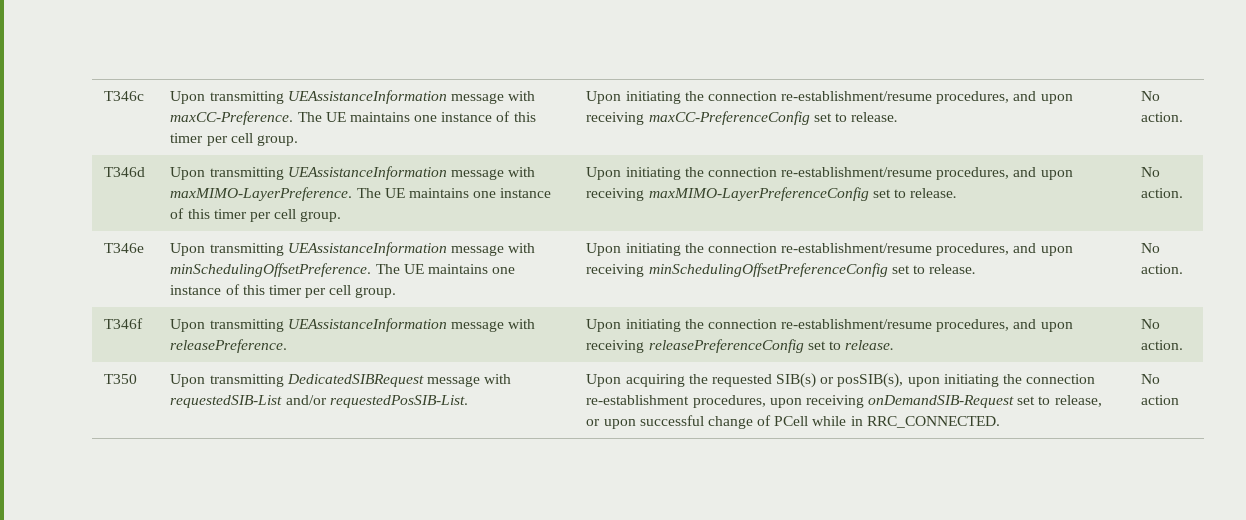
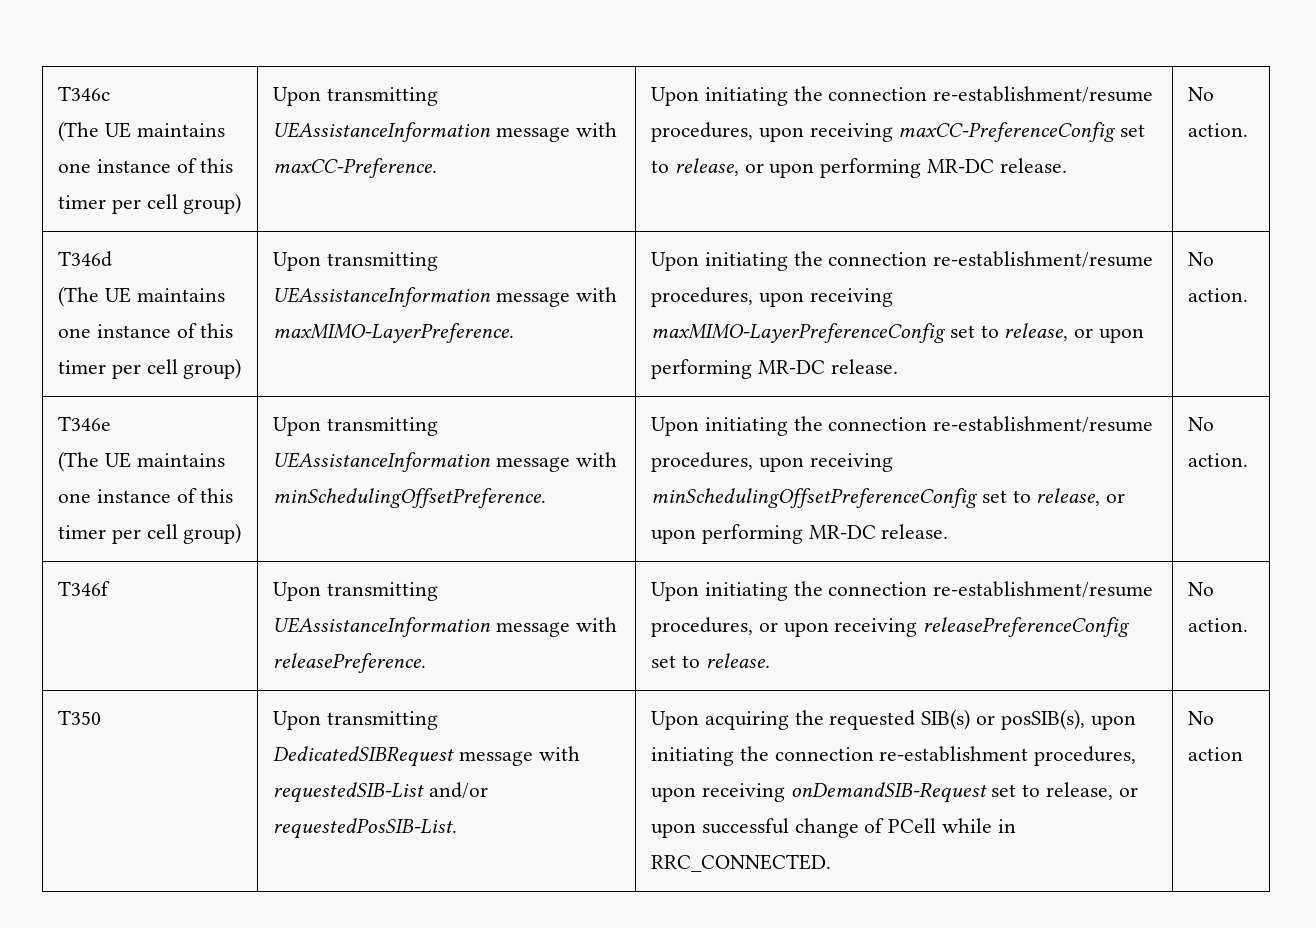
- T346c | Upon transmitting UEAssistanceInformation message with maxCC-Preference. The UE maintains one instance of this timer per cell group. | Upon initiating the connection re-establishment/resume procedures, and upon receiving maxCC-PreferenceConfig set to release. | No action.
+ T346c
+ (The UE maintains one instance of this timer per cell group) | Upon transmitting UEAssistanceInformation message with maxCC-Preference. | Upon initiating the connection re-establishment/resume procedures, upon receiving maxCC-PreferenceConfig set to release, or upon performing MR-DC release. | No action.
- T346d | Upon transmitting UEAssistanceInformation message with maxMIMO-LayerPreference. The UE maintains one instance of this timer per cell group. | Upon initiating the connection re-establishment/resume procedures, and upon receiving maxMIMO-LayerPreferenceConfig set to release. | No action.
+ T346d
+ (The UE maintains one instance of this timer per cell group) | Upon transmitting UEAssistanceInformation message with maxMIMO-LayerPreference. | Upon initiating the connection re-establishment/resume procedures, upon receiving maxMIMO-LayerPreferenceConfig set to release, or upon performing MR-DC release. | No action.
- T346e | Upon transmitting UEAssistanceInformation message with minSchedulingOffsetPreference. The UE maintains one instance of this timer per cell group. | Upon initiating the connection re-establishment/resume procedures, and upon receiving minSchedulingOffsetPreferenceConfig set to release. | No action.
+ T346e
+ (The UE maintains one instance of this timer per cell group) | Upon transmitting UEAssistanceInformation message with minSchedulingOffsetPreference. | Upon initiating the connection re-establishment/resume procedures, upon receiving minSchedulingOffsetPreferenceConfig set to release, or upon performing MR-DC release. | No action.
- T346f | Upon transmitting UEAssistanceInformation message with releasePreference. | Upon initiating the connection re-establishment/resume procedures, and upon receiving releasePreferenceConfig set to release. | No action.
+ T346f | Upon transmitting UEAssistanceInformation message with releasePreference. | Upon initiating the connection re-establishment/resume procedures, or upon receiving releasePreferenceConfig set to release. | No action.

